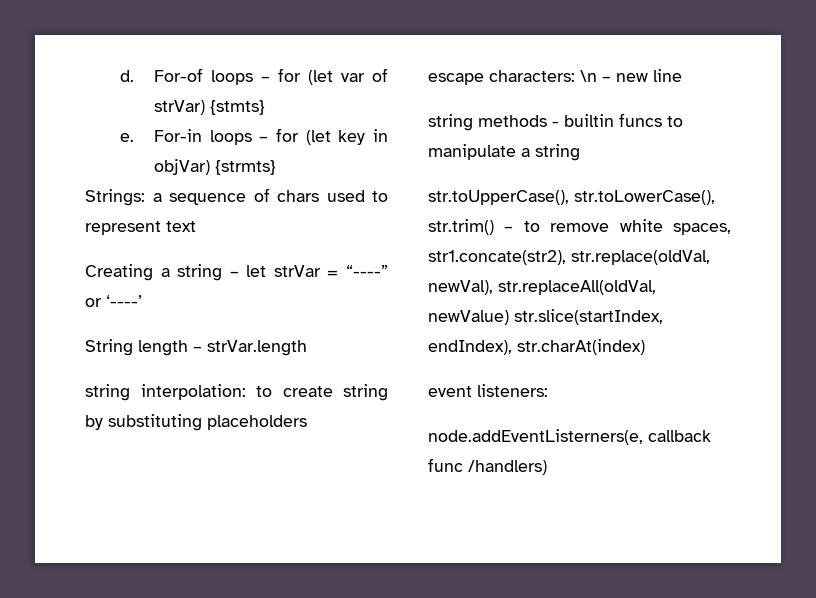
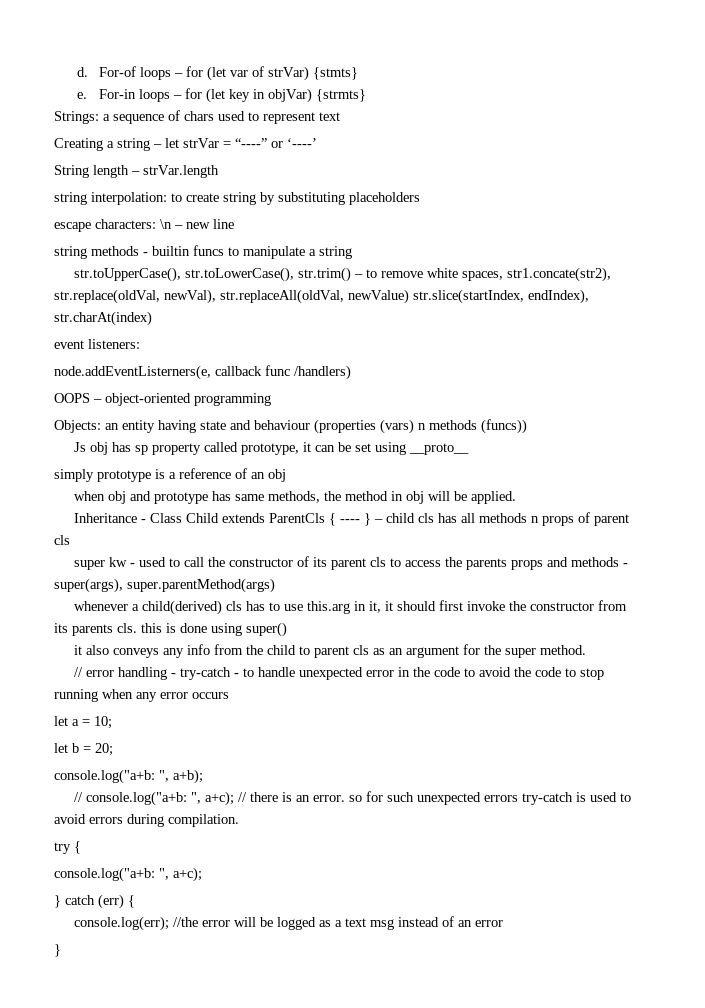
+ OOPS – object-oriented programming
+ Objects: an entity having state and behaviour (properties (vars) n methods (funcs))
+ Js obj has sp property called prototype, it can be set using __proto__
+ simply prototype is a reference of an obj
+ when obj and prototype has same methods, the method in obj will be applied.
+ Inheritance - Class Child extends ParentCls { ---- } – child cls has all methods n props of parent cls
+ super kw - used to call the constructor of its parent cls to access the parents props and methods - super(args), super.parentMethod(args)
+ whenever a child(derived) cls has to use this.arg in it, it should first invoke the constructor from its parents cls. this is done using super()
+ it also conveys any info from the child to parent cls as an argument for the super method.
+ // error handling - try-catch - to handle unexpected error in the code to avoid the code to stop running when any error occurs
+ let a = 10;
+ let b = 20;
+ console.log("a+b: ", a+b);
+ // console.log("a+b: ", a+c); // there is an error. so for such unexpected errors try-catch is used to avoid errors during compilation.
+ try {
+ console.log("a+b: ", a+c);
+ } catch (err) {
+ console.log(err); //the error will be logged as a text msg instead of an error
+ }

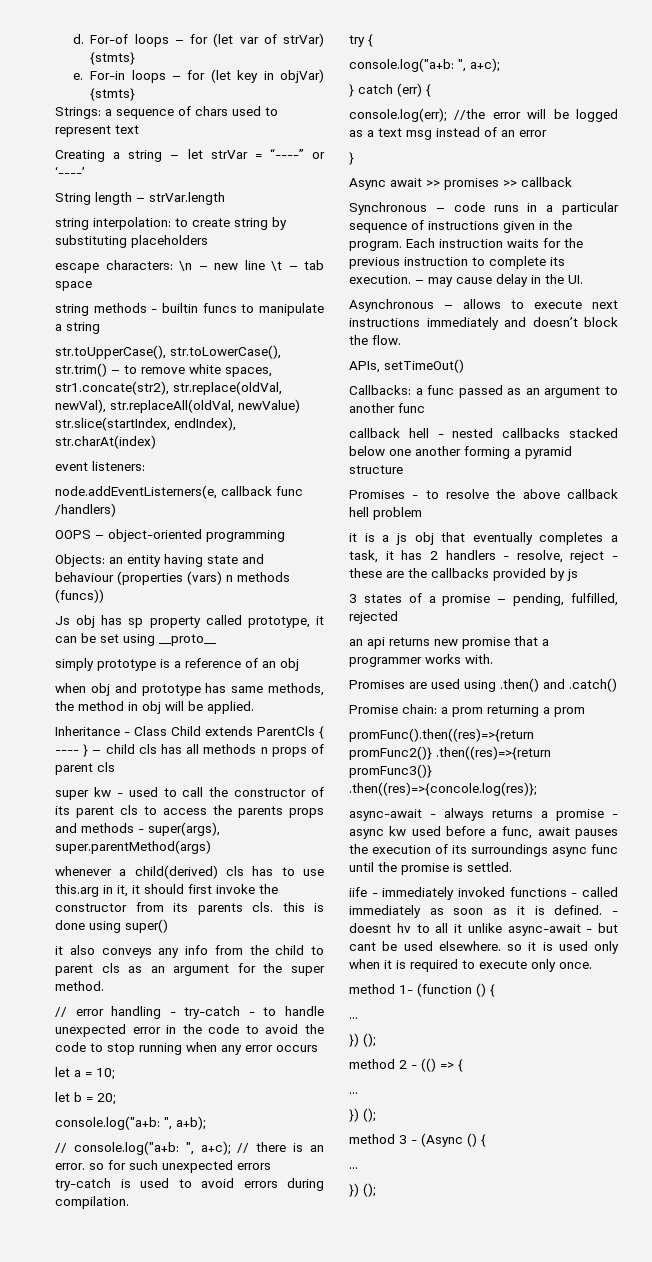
- For-in loops – for (let key in objVar) {strmts}
+ For-in loops – for (let key in objVar) {stmts}
- escape characters: \n – new line
+ escape characters: \n – new line \t – tab space
+ Async await >> promises >> callback
+ Synchronous – code runs in a particular sequence of instructions given in the program. Each instruction waits for the previous instruction to complete its execution. – may cause delay in the UI.
+ Asynchronous – allows to execute next instructions immediately and doesn’t block the flow.
+ APIs, setTimeOut()
+ Callbacks: a func passed as an argument to another func
+ callback hell - nested callbacks stacked below one another forming a pyramid structure
+ Promises - to resolve the above callback hell problem
+ it is a js obj that eventually completes a task, it has 2 handlers - resolve, reject - these are the callbacks provided by js
+ 3 states of a promise – pending, fulfilled, rejected
+ an api returns new promise that a programmer works with.
+ Promises are used using .then() and .catch()
+ Promise chain: a prom returning a prom
+ promFunc().then((res)=>{return promFunc2()} .then((res)=>{return promFunc3()} .then((res)=>{concole.log(res)};
+ async-await - always returns a promise - async kw used before a func, await pauses the execution of its surroundings async func until the promise is settled.
+ iife - immediately invoked functions - called immediately as soon as it is defined. - doesnt hv to all it unlike async-await - but cant be used elsewhere. so it is used only when it is required to execute only once.
+ method 1- (function () {
+ ...
+ }) ();
+ method 2 - (() => {
+ ...
+ }) ();
+ method 3 - (Async () {
+ ...
+ }) ();

